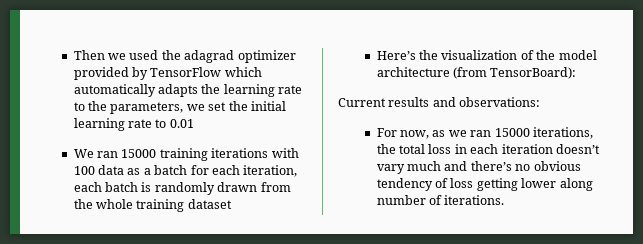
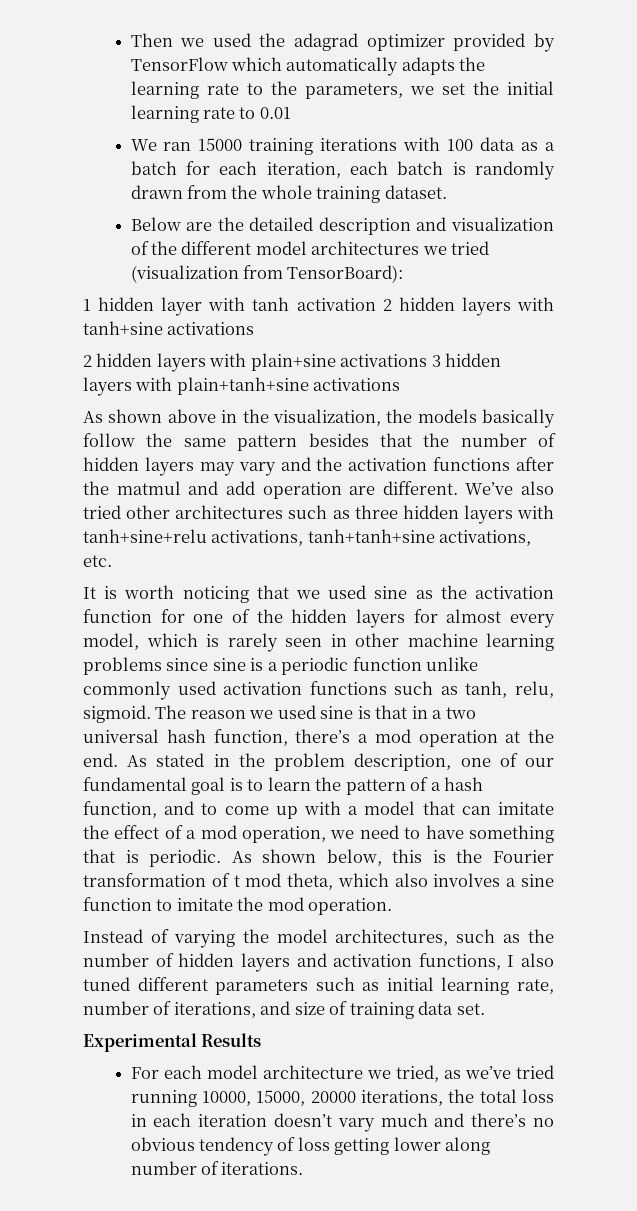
- We ran 15000 training iterations with 100 data as a batch for each iteration, each batch is randomly drawn from the whole training dataset
- Here’s the visualization of the model architecture (from TensorBoard):
- Current results and observations:
- For now, as we ran 15000 iterations, the total loss in each iteration doesn’t vary much and there’s no obvious tendency of loss getting lower along number of iterations.
+ We ran 15000 training iterations with 100 data as a batch for each iteration, each batch is randomly drawn from the whole training dataset.
+ Below are the detailed description and visualization of the different model architectures we tried (visualization from TensorBoard):
+ 1 hidden layer with tanh activation 2 hidden layers with tanh+sine activations
+ 2 hidden layers with plain+sine activations 3 hidden layers with plain+tanh+sine activations
+ As shown above in the visualization, the models basically follow the same pattern besides that the number of hidden layers may vary and the activation functions after the matmul and add operation are different. We’ve also tried other architectures such as three hidden layers with tanh+sine+relu activations, tanh+tanh+sine activations, etc.
+ It is worth noticing that we used sine as the activation function for one of the hidden layers for almost every model, which is rarely seen in other machine learning problems since sine is a periodic function unlike commonly used activation functions such as tanh, relu, sigmoid. The reason we used sine is that in a two universal hash function, there’s a mod operation at the end. As stated in the problem description, one of our fundamental goal is to learn the pattern of a hash function, and to come up with a model that can imitate the effect of a mod operation, we need to have something that is periodic. As shown below, this is the Fourier transformation of t mod theta, which also involves a sine function to imitate the mod operation.
+ Instead of varying the model architectures, such as the number of hidden layers and activation functions, I also tuned different parameters such as initial learning rate, number of iterations, and size of training data set.
+ Experimental Results
+ For each model architecture we tried, as we’ve tried running 10000, 15000, 20000 iterations, the total loss in each iteration doesn’t vary much and there’s no obvious tendency of loss getting lower along number of iterations.

